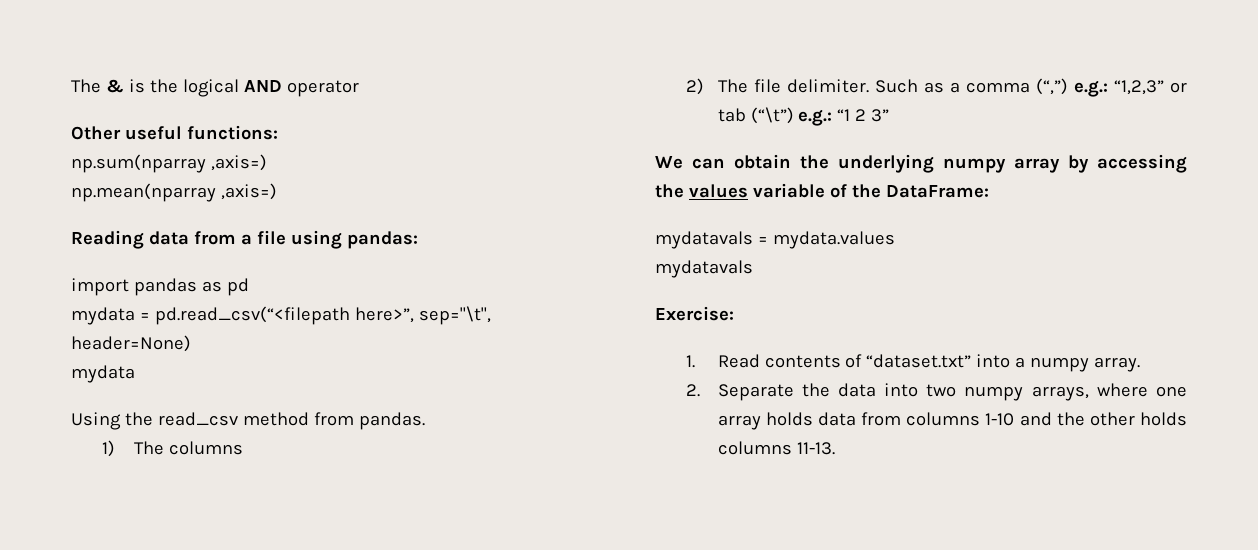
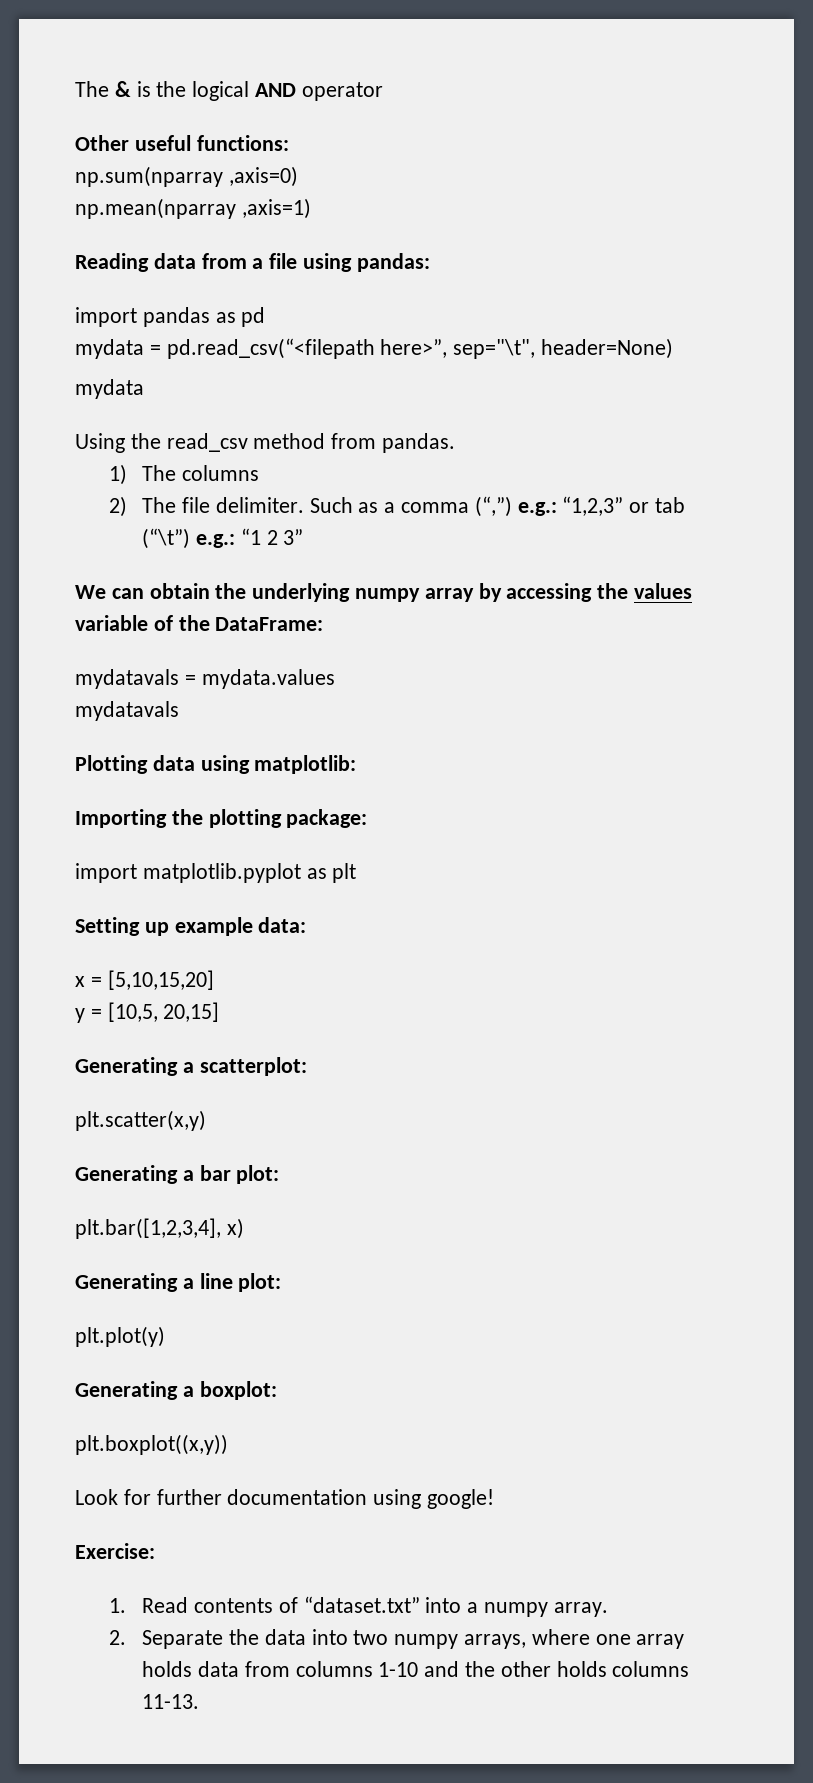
- np.sum(nparray ,axis=)
+ np.sum(nparray ,axis=0)
- np.mean(nparray ,axis=)
+ np.mean(nparray ,axis=1)
+ Plotting data using matplotlib:
+ Importing the plotting package:
+ import matplotlib.pyplot as plt
+ Setting up example data:
+ x = [5,10,15,20]
+ y = [10,5, 20,15]
+ Generating a scatterplot:
+ plt.scatter(x,y)
+ Generating a bar plot:
+ plt.bar([1,2,3,4], x)
+ Generating a line plot:
+ plt.plot(y)
+ Generating a boxplot:
+ plt.boxplot((x,y))
+ Look for further documentation using google!

